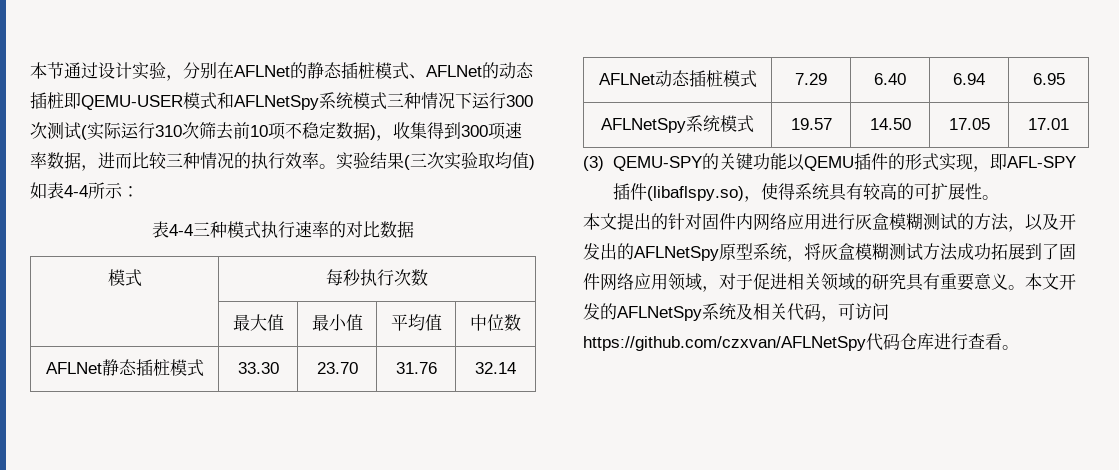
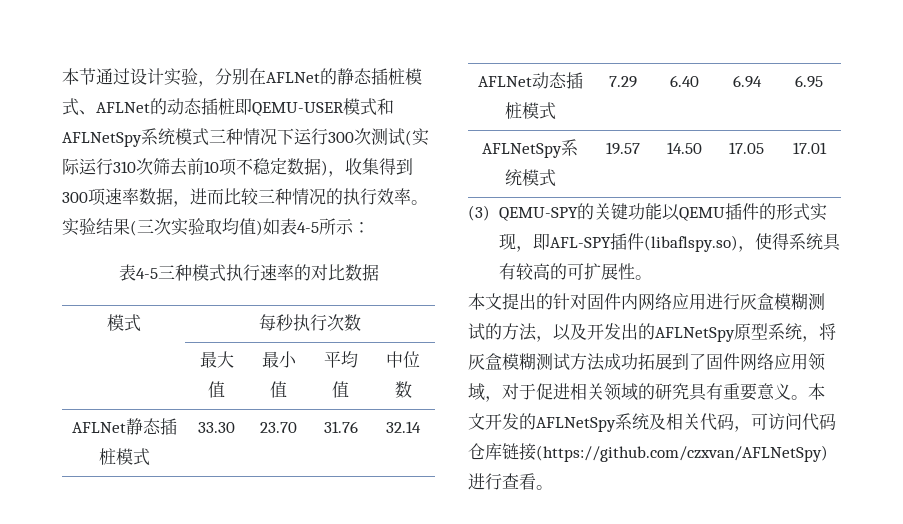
- 实验结果(三次实验取均值)如表4-4所示：
+ 实验结果(三次实验取均值)如表4-5所示：
- 表4-4三种模式执行速率的对比数据
+ 表4-5三种模式执行速率的对比数据
- 本文开发的AFLNetSpy系统及相关代码，可访问https://github.com/czxvan/AFLNetSpy代码仓库进行查看。
+ 本文开发的AFLNetSpy系统及相关代码，可访问代码仓库链接(https://github.com/czxvan/AFLNetSpy)进行查看。

